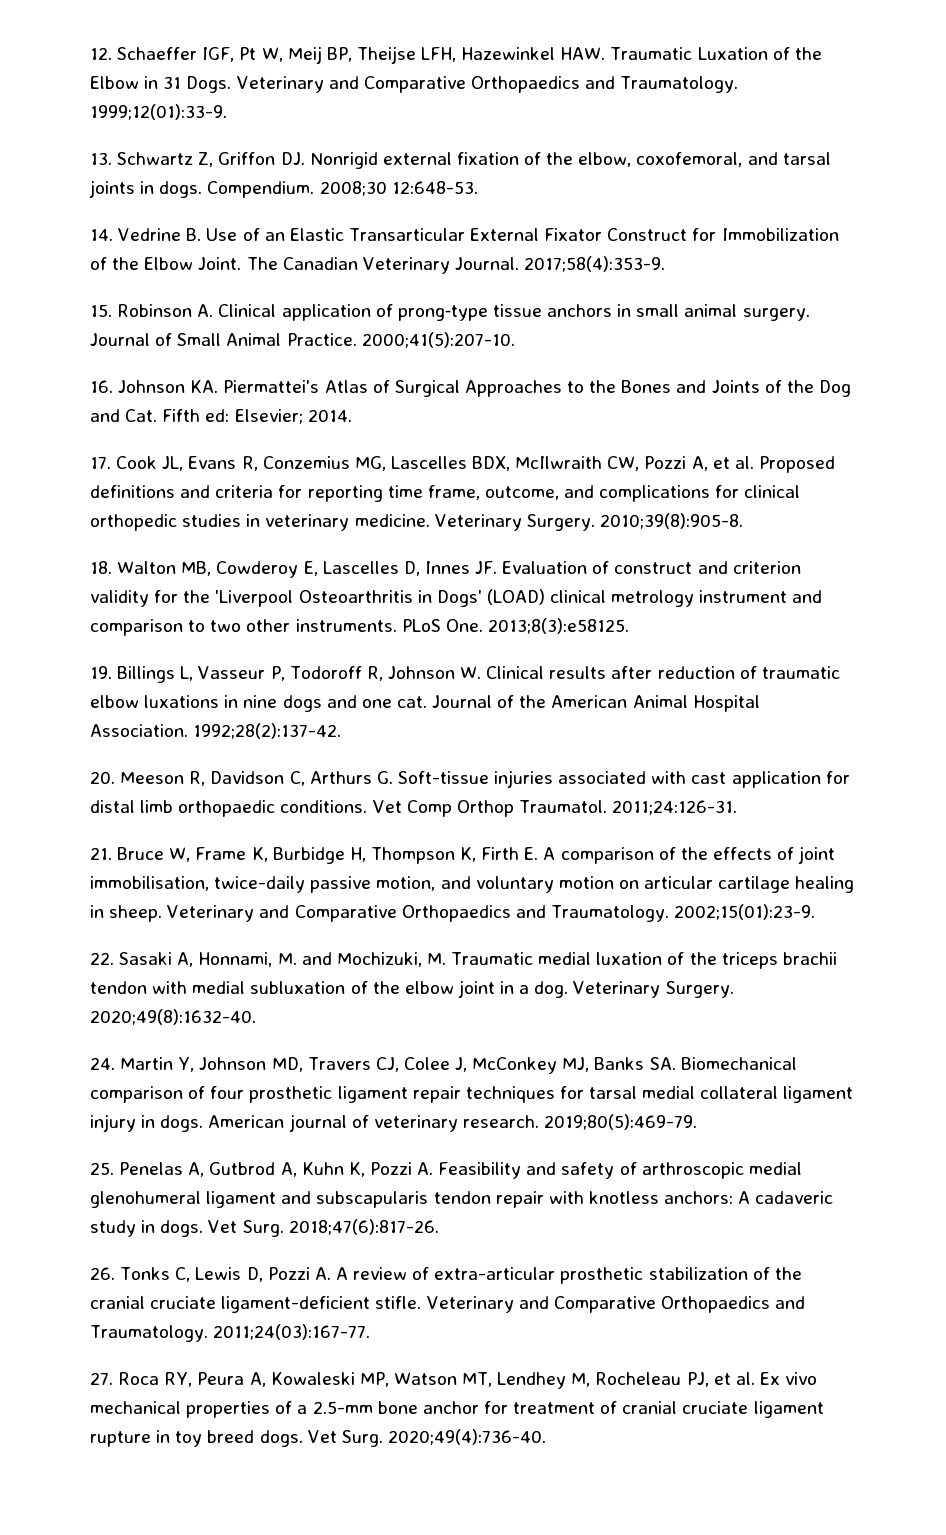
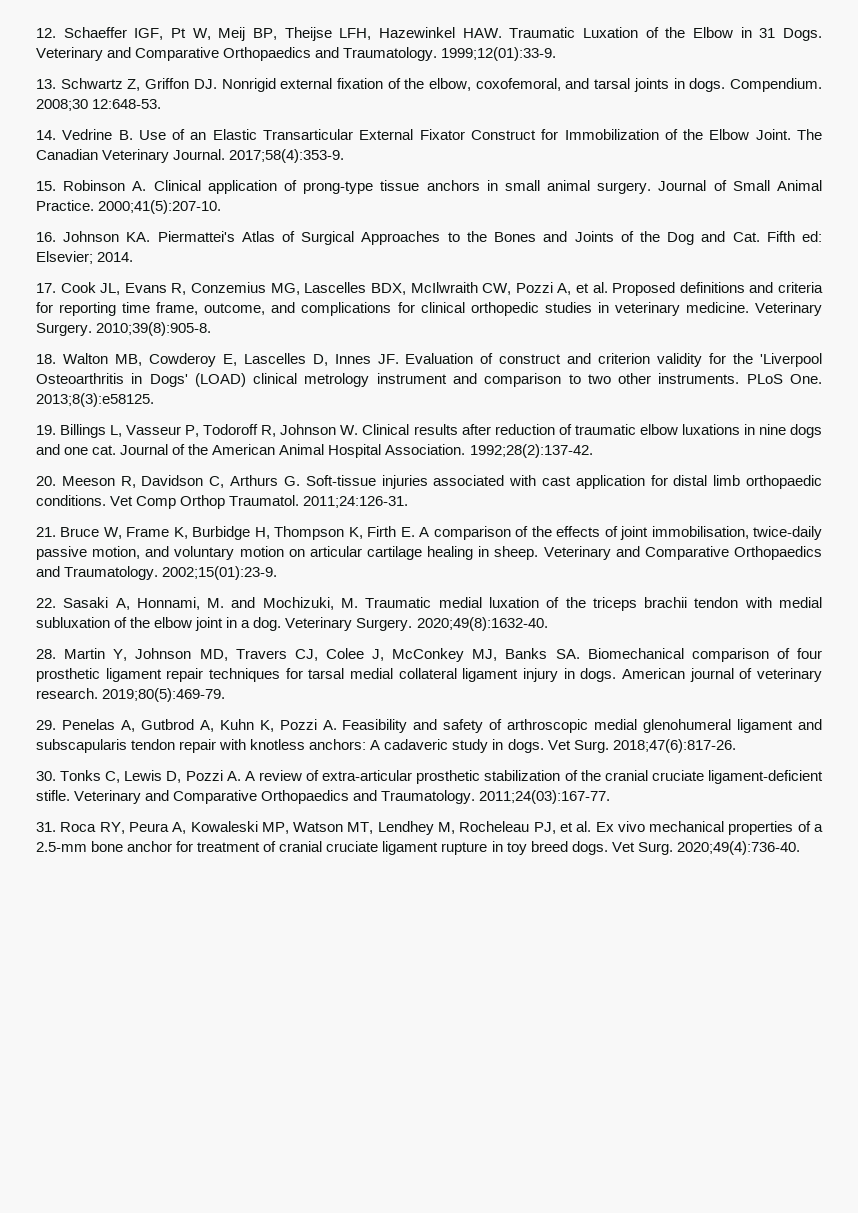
- 24. Martin Y, Johnson MD, Travers CJ, Colee J, McConkey MJ, Banks SA. Biomechanical comparison of four prosthetic ligament repair techniques for tarsal medial collateral ligament injury in dogs.
+ 28. Martin Y, Johnson MD, Travers CJ, Colee J, McConkey MJ, Banks SA. Biomechanical comparison of four prosthetic ligament repair techniques for tarsal medial collateral ligament injury in dogs.
- 25. Penelas A, Gutbrod A, Kuhn K, Pozzi A. Feasibility and safety of arthroscopic medial glenohumeral ligament and subscapularis tendon repair with knotless anchors: A cadaveric study in dogs.
+ 29. Penelas A, Gutbrod A, Kuhn K, Pozzi A. Feasibility and safety of arthroscopic medial glenohumeral ligament and subscapularis tendon repair with knotless anchors: A cadaveric study in dogs.
- 26. Tonks C, Lewis D, Pozzi A. A review of extra-articular prosthetic stabilization of the cranial cruciate ligament-deficient stifle.
+ 30. Tonks C, Lewis D, Pozzi A. A review of extra-articular prosthetic stabilization of the cranial cruciate ligament-deficient stifle.
- 27. Roca RY, Peura A, Kowaleski MP, Watson MT, Lendhey M, Rocheleau PJ, et al. Ex vivo mechanical properties of a 2.5-mm bone anchor for treatment of cranial cruciate ligament rupture in toy breed dogs.
+ 31. Roca RY, Peura A, Kowaleski MP, Watson MT, Lendhey M, Rocheleau PJ, et al. Ex vivo mechanical properties of a 2.5-mm bone anchor for treatment of cranial cruciate ligament rupture in toy breed dogs.

